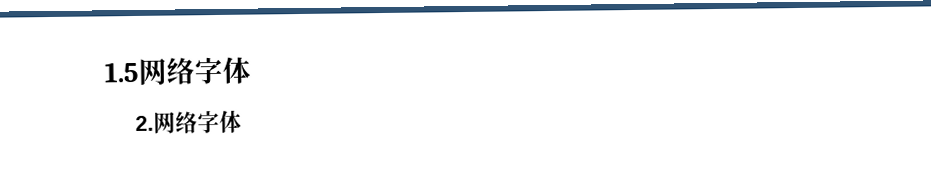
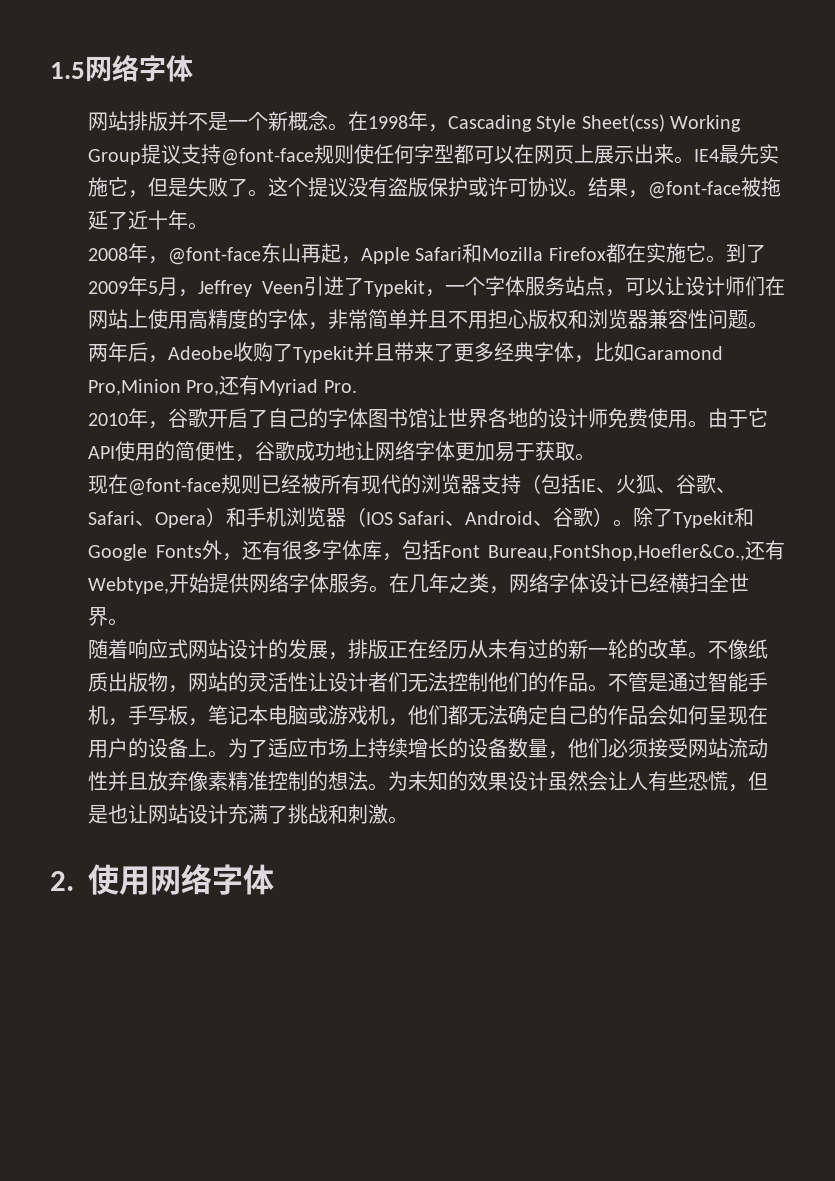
- 2.网络字体
+ 网站排版并不是一个新概念。在1998年，Cascading Style Sheet(css) Working Group提议支持@font-face规则使任何字型都可以在网页上展示出来。IE4最先实施它，但是失败了。这个提议没有盗版保护或许可协议。结果，@font-face被拖延了近十年。
+ 2008年，@font-face东山再起，Apple Safari和Mozilla Firefox都在实施它。到了2009年5月，Jeffrey Veen引进了Typekit，一个字体服务站点，可以让设计师们在网站上使用高精度的字体，非常简单并且不用担心版权和浏览器兼容性问题。两年后，Adeobe收购了Typekit并且带来了更多经典字体，比如Garamond Pro,Minion Pro,还有Myriad Pro.
+ 2010年，谷歌开启了自己的字体图书馆让世界各地的设计师免费使用。由于它API使用的简便性，谷歌成功地让网络字体更加易于获取。
+ 现在@font-face规则已经被所有现代的浏览器支持（包括IE、火狐、谷歌、Safari、Opera）和手机浏览器（IOS Safari、Android、谷歌）。除了Typekit和Google Fonts外，还有很多字体库，包括Font Bureau,FontShop,Hoefler&Co.,还有Webtype,开始提供网络字体服务。在几年之类，网络字体设计已经横扫全世界。
+ 随着响应式网站设计的发展，排版正在经历从未有过的新一轮的改革。不像纸质出版物，网站的灵活性让设计者们无法控制他们的作品。不管是通过智能手机，手写板，笔记本电脑或游戏机，他们都无法确定自己的作品会如何呈现在用户的设备上。为了适应市场上持续增长的设备数量，他们必须接受网站流动性并且放弃像素精准控制的想法。为未知的效果设计虽然会让人有些恐慌，但是也让网站设计充满了挑战和刺激。
+ 2.使用网络字体

